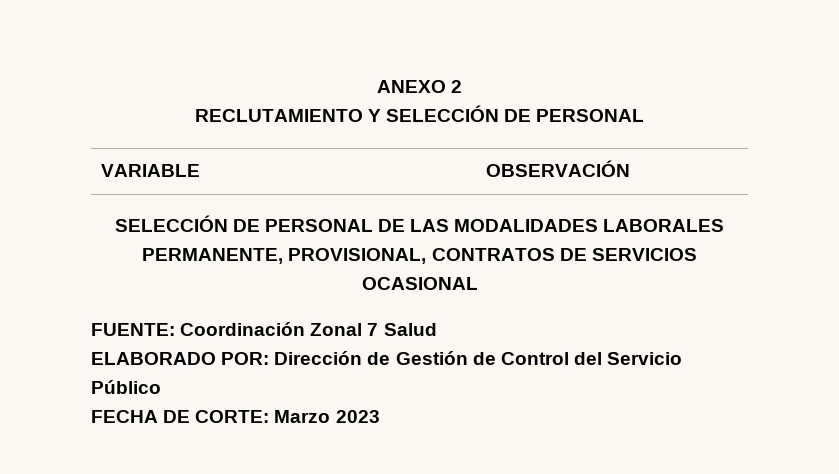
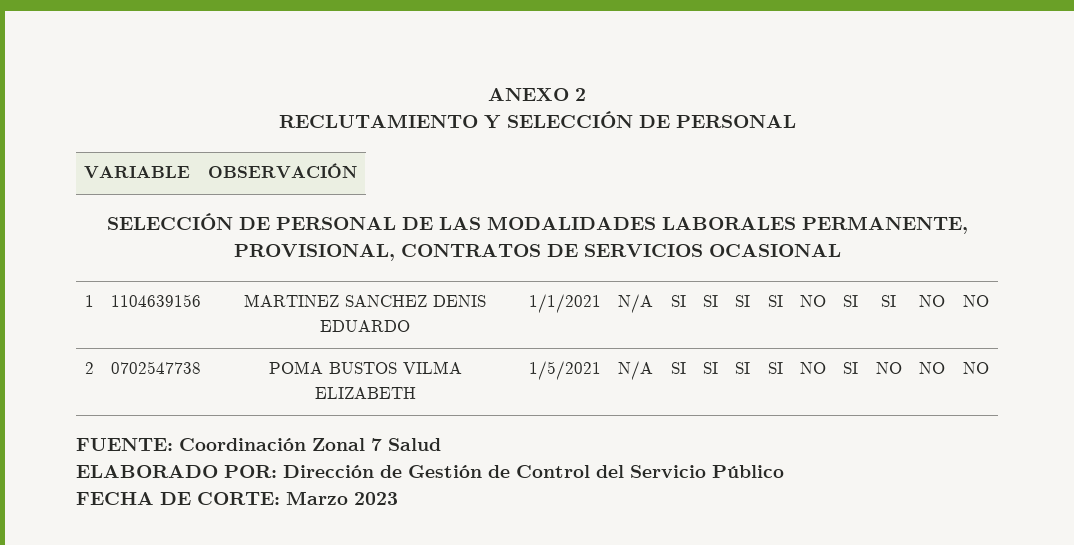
+ 1 | 1104639156 | MARTINEZ SANCHEZ DENIS EDUARDO | 1/1/2021 | N/A | SI | SI | SI | SI | NO | SI | SI | NO | NO
+ 2 | 0702547738 | POMA BUSTOS VILMA ELIZABETH | 1/5/2021 | N/A | SI | SI | SI | SI | NO | SI | NO | NO | NO

